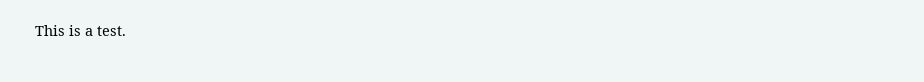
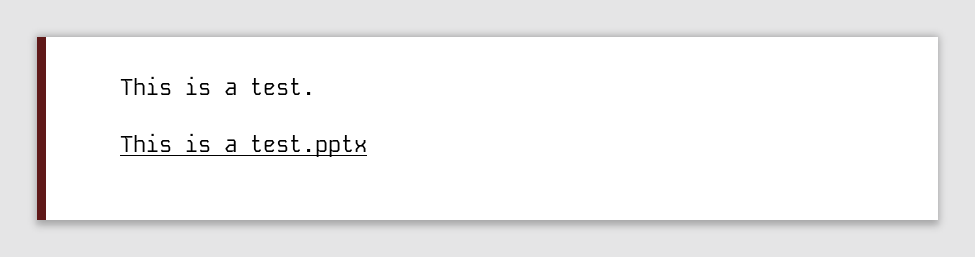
+ This is a test.pptx

